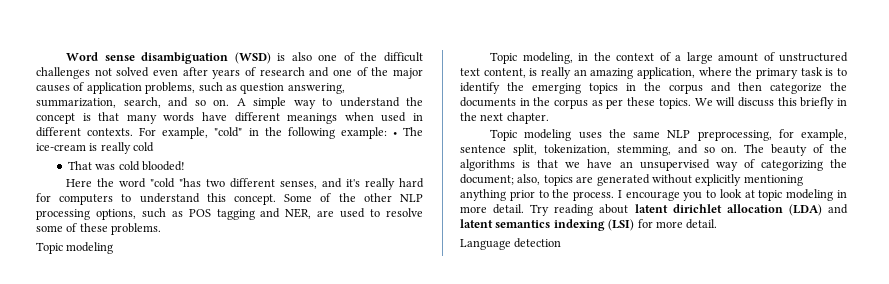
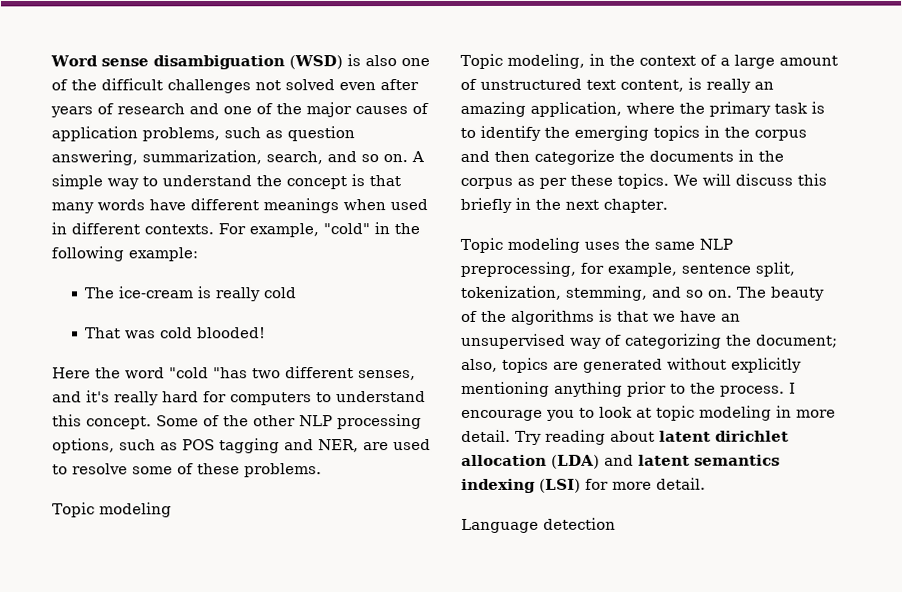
- For example, "cold" in the following example: • The ice-cream is really cold
+ For example, "cold" in the following example:
+ The ice-cream is really cold

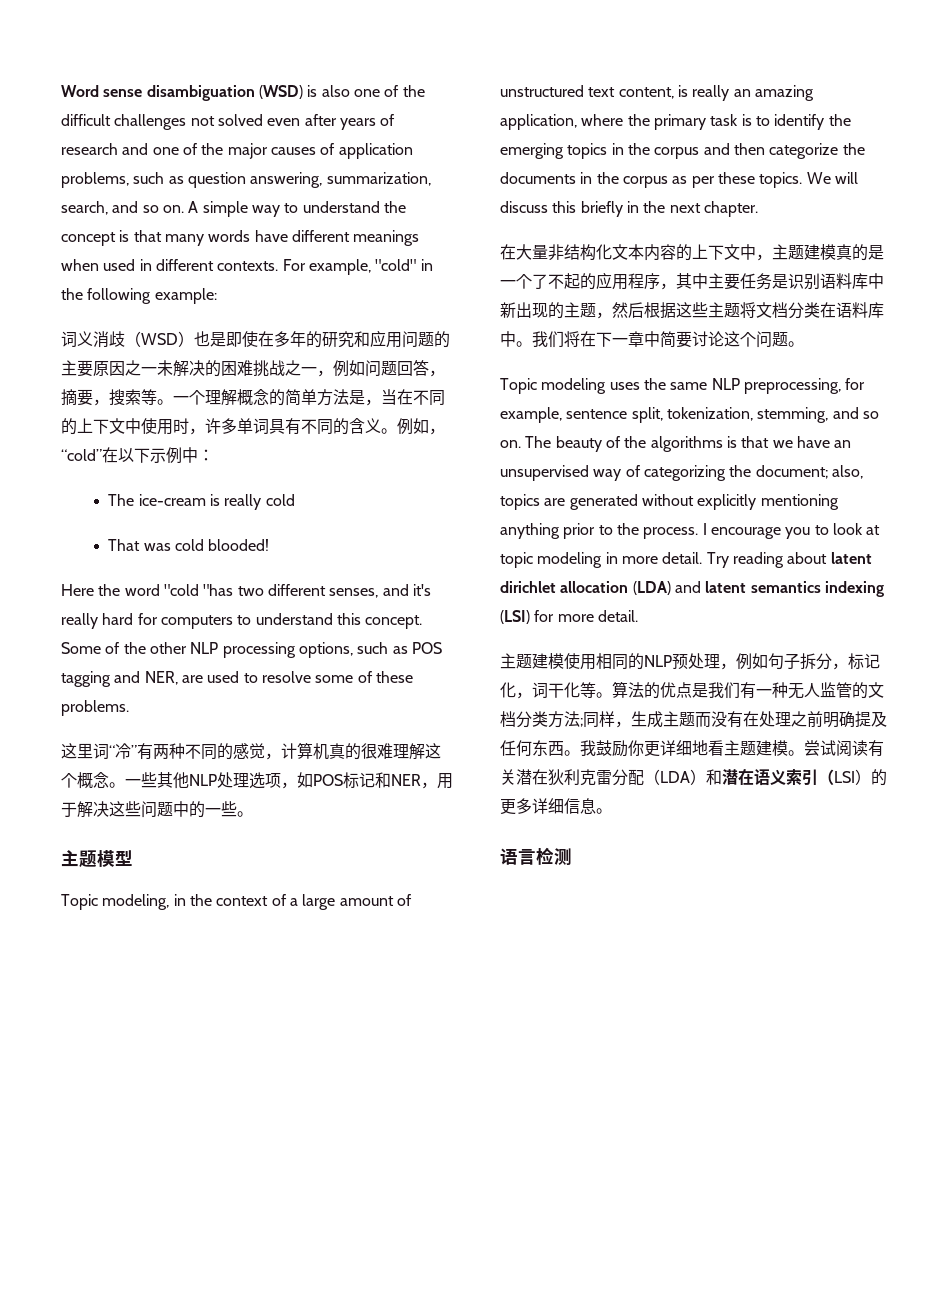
+ 词义消歧（WSD）也是即使在多年的研究和应用问题的主要原因之一未解决的困难挑战之一，例如问题回答，摘要，搜索等。一个理解概念的简单方法是，当在不同的上下文中使用时，许多单词具有不同的含义。例如，“cold”在以下示例中：
  Some of the other NLP processing options, such as POS tagging and NER, are used to resolve some of these problems.
- Topic modeling
+ 这里词“冷”有两种不同的感觉，计算机真的很难理解这个概念。一些其他NLP处理选项，如POS标记和NER，用于解决这些问题中的一些。
+ 主题模型
+ 在大量非结构化文本内容的上下文中，主题建模真的是一个了不起的应用程序，其中主要任务是识别语料库中新出现的主题，然后根据这些主题将文档分类在语料库中。我们将在下一章中简要讨论这个问题。
- Language detection
+ 主题建模使用相同的NLP预处理，例如句子拆分，标记化，词干化等。算法的优点是我们有一种无人监管的文档分类方法;同样，生成主题而没有在处理之前明确提及任何东西。我鼓励你更详细地看主题建模。尝试阅读有关潜在狄利克雷分配（LDA）和潜在语义索引（LSI）的更多详细信息。
+ 语言检测

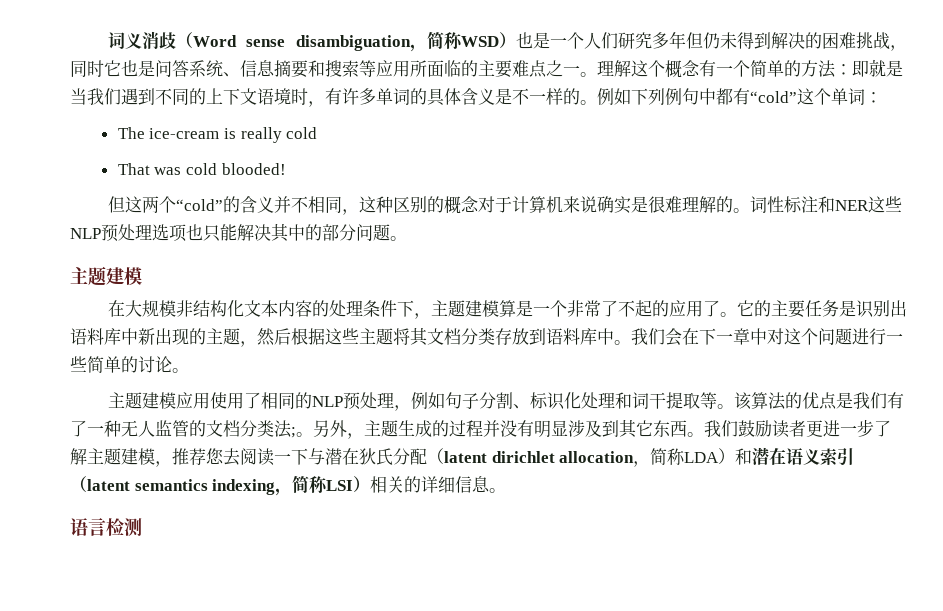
- Word sense disambiguation (WSD) is also one of the difficult challenges not solved even after years of research and one of the major causes of application problems, such as question answering, summarization, search, and so on. A simple way to understand the concept is that many words have different meanings when used in different contexts. For example, "cold" in the following example:
- 词义消歧（WSD）也是即使在多年的研究和应用问题的主要原因之一未解决的困难挑战之一，例如问题回答，摘要，搜索等。一个理解概念的简单方法是，当在不同的上下文中使用时，许多单词具有不同的含义。例如，“cold”在以下示例中：
+ 词义消歧（Word sense disambiguation，简称WSD）也是一个人们研究多年但仍未得到解决的困难挑战，同时它也是问答系统、信息摘要和搜索等应用所面临的主要难点之一。理解这个概念有一个简单的方法：即就是当我们遇到不同的上下文语境时，有许多单词的具体含义是不一样的。例如下列例句中都有“cold”这个单词：
- Here the word "cold "has two different senses, and it's really hard for computers to understand this concept. Some of the other NLP processing options, such as POS tagging and NER, are used to resolve some of these problems.
- 这里词“冷”有两种不同的感觉，计算机真的很难理解这个概念。一些其他NLP处理选项，如POS标记和NER，用于解决这些问题中的一些。
- 主题模型
- Topic modeling, in the context of a large amount of unstructured text content, is really an amazing application, where the primary task is to identify the emerging topics in the corpus and then categorize the documents in the corpus as per these topics. We will discuss this briefly in the next chapter.
+ 但这两个“cold”的含义并不相同，这种区别的概念对于计算机来说确实是很难理解的。词性标注和NER这些NLP预处理选项也只能解决其中的部分问题。
+ 主题建模
- 在大量非结构化文本内容的上下文中，主题建模真的是一个了不起的应用程序，其中主要任务是识别语料库中新出现的主题，然后根据这些主题将文档分类在语料库中。
+ 在大规模非结构化文本内容的处理条件下，主题建模算是一个非常了不起的应用了。它的主要任务是识别出语料库中新出现的主题，然后根据这些主题将其文档分类存放到语料库中。
- 我们将在下一章中简要讨论这个问题。
- Topic modeling uses the same NLP preprocessing, for example, sentence split, tokenization, stemming, and so on. The beauty of the algorithms is that we have an unsupervised way of categorizing the document; also, topics are generated without explicitly mentioning anything prior to the process. I encourage you to look at topic modeling in more detail. Try reading about latent dirichlet allocation (LDA) and latent semantics indexing (LSI) for more detail.
- 主题建模使用相同的NLP预处理，例如句子拆分，标记化，词干化等。算法的优点是我们有一种无人监管的文档分类方法;同样，生成主题而没有在处理之前明确提及任何东西。我鼓励你更详细地看主题建模。尝试阅读有关潜在狄利克雷分配（LDA）和潜在语义索引（LSI）的更多详细信息。
+ 我们会在下一章中对这个问题进行一些简单的讨论。
+ 主题建模应用使用了相同的NLP预处理，例如句子分割、标识化处理和词干提取等。该算法的优点是我们有了一种无人监管的文档分类法;。另外，主题生成的过程并没有明显涉及到其它东西。我们鼓励读者更进一步了解主题建模，推荐您去阅读一下与潜在狄氏分配（latent dirichlet allocation，简称LDA）和潜在语义索引（latent semantics indexing，简称LSI）相关的详细信息。

